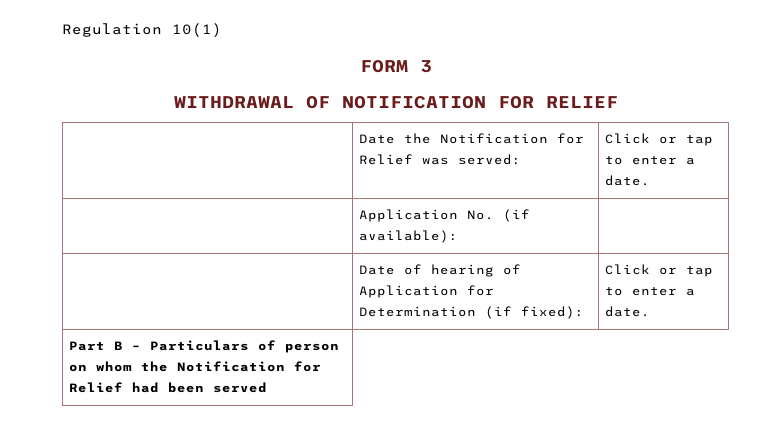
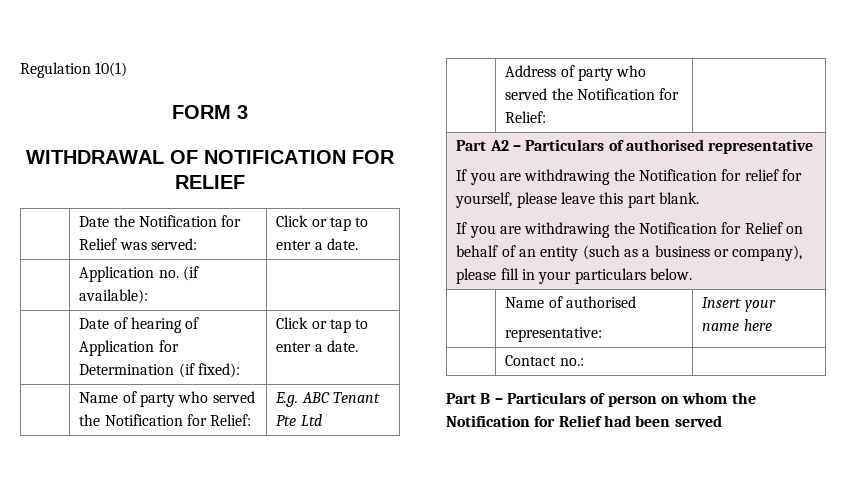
- | Application No. (if available): |
+ | Application no. (if available): |
+ | Name of party who served the Notification for Relief: | E.g. ABC Tenant Pte Ltd
+ | Address of party who served the Notification for Relief: |
+ Part A2 – Particulars of authorised representative
+ If you are withdrawing the Notification for relief for yourself, please leave this part blank.
+ If you are withdrawing the Notification for Relief on behalf of an entity (such as a business or company), please fill in your particulars below.
+ | Name of authorised
+ representative: | Insert your name here
+ | Contact no.: |

